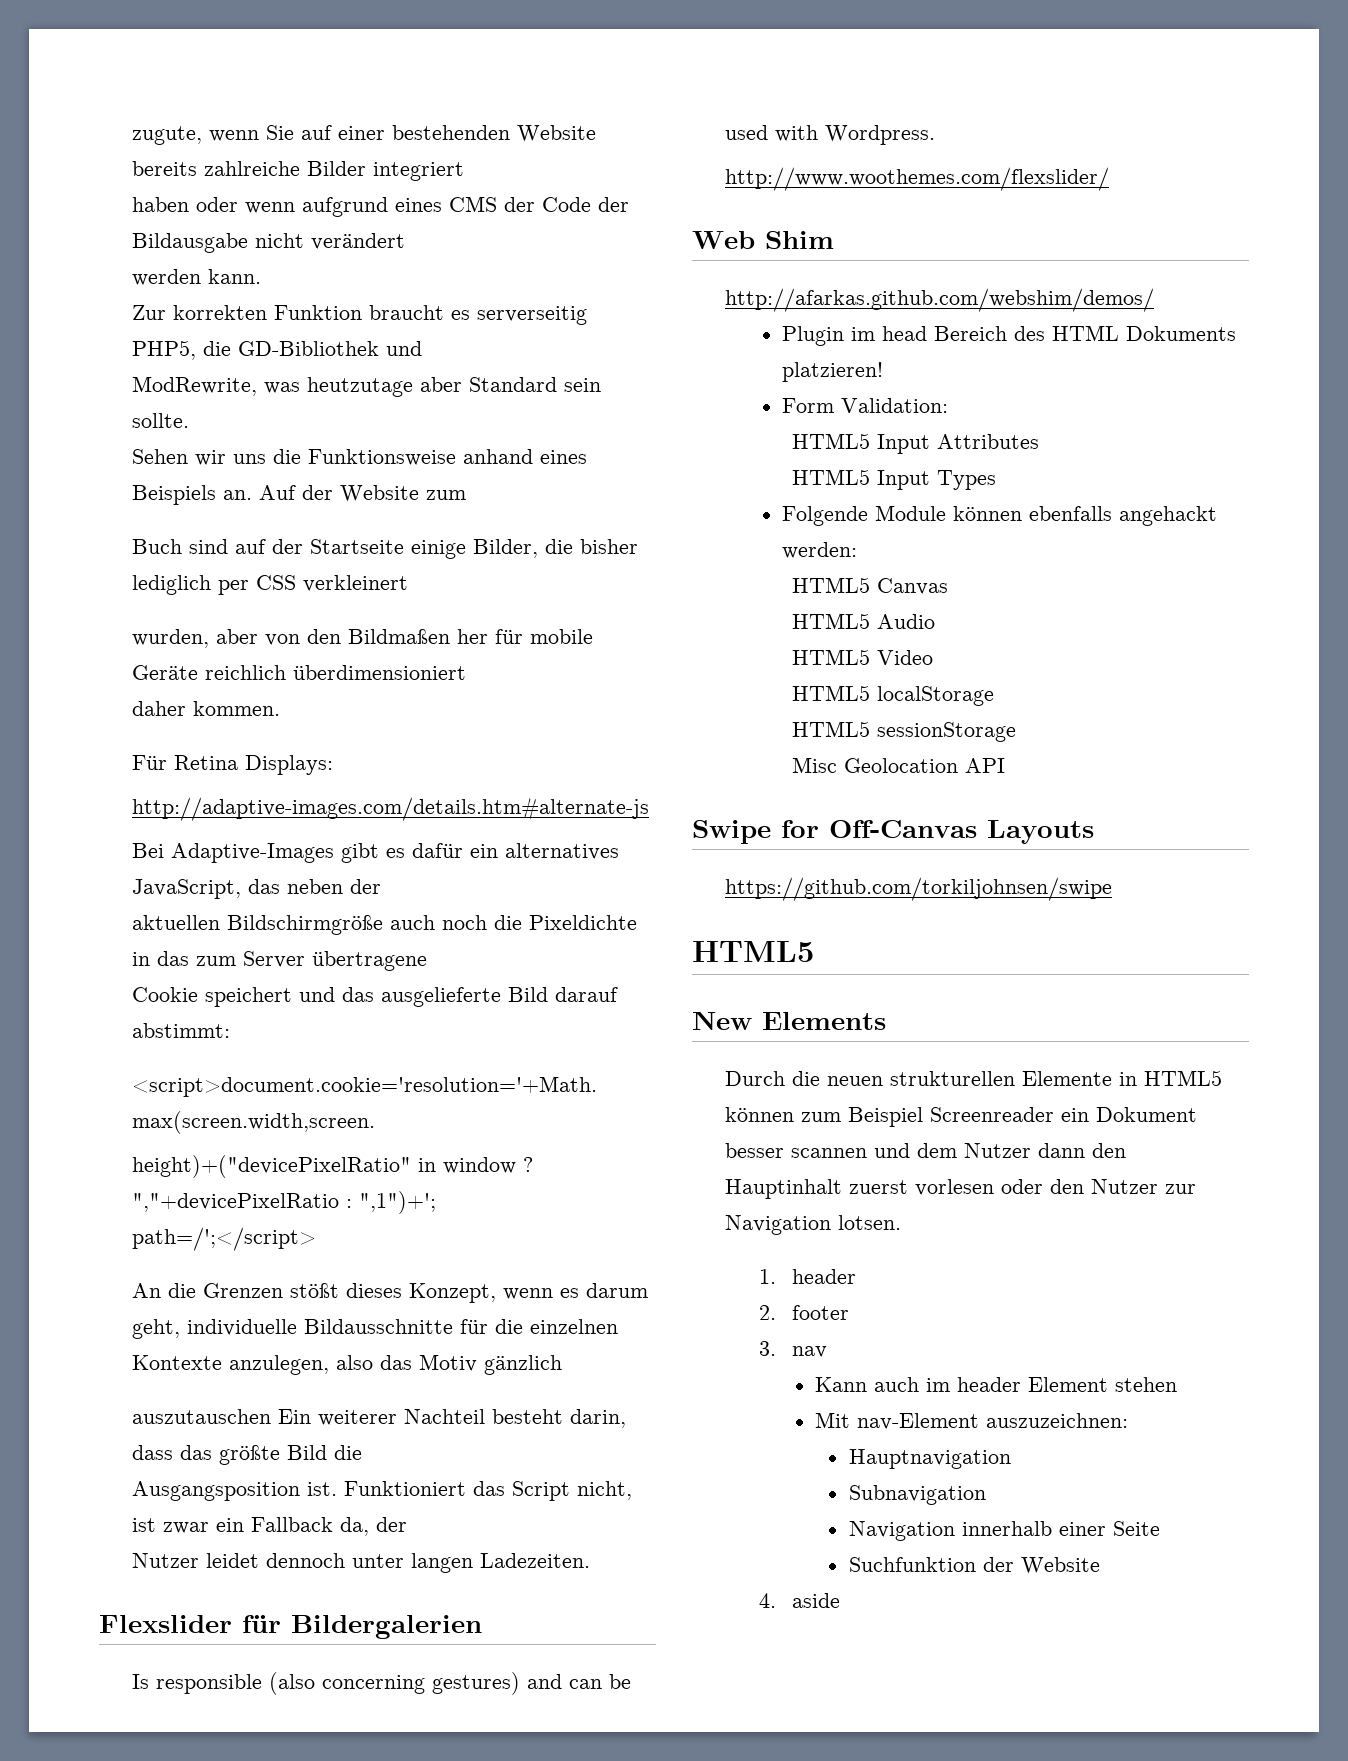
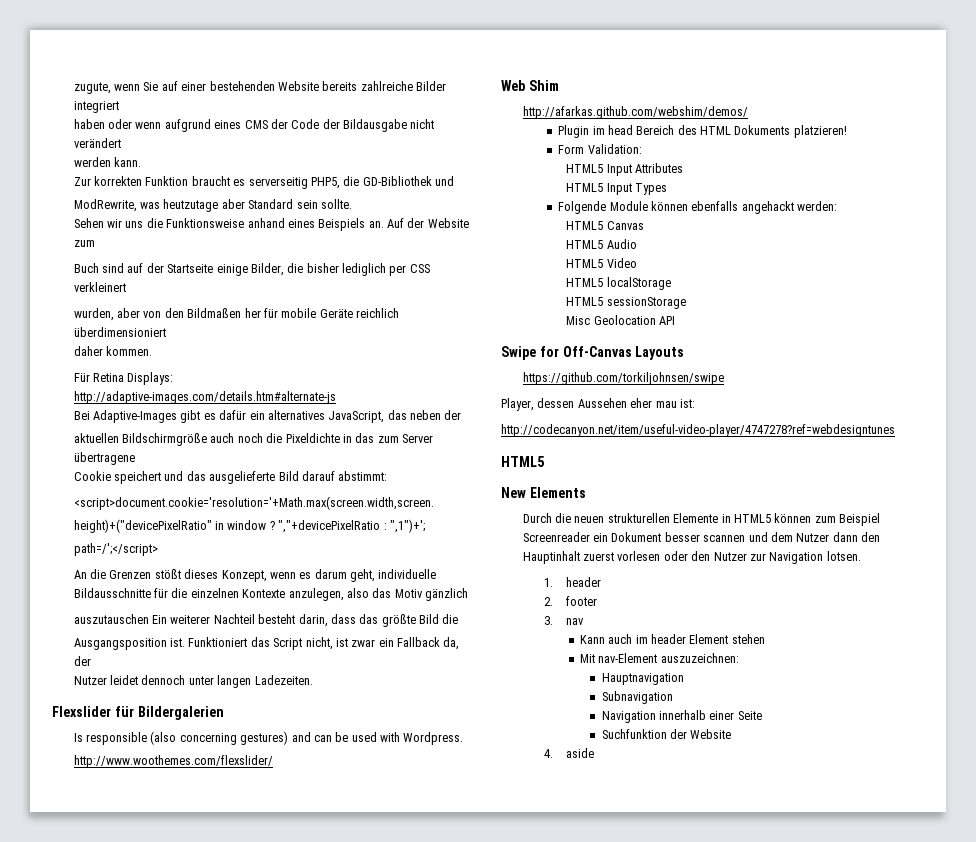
+ Player, dessen Aussehen eher mau ist:
+ http://codecanyon.net/item/useful-video-player/4747278?ref=webdesigntunes

